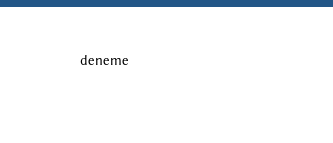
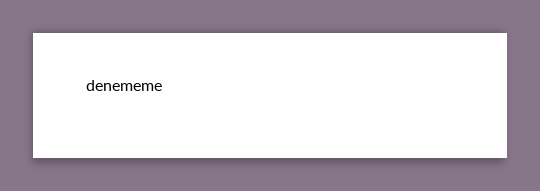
- deneme
+ denememe

